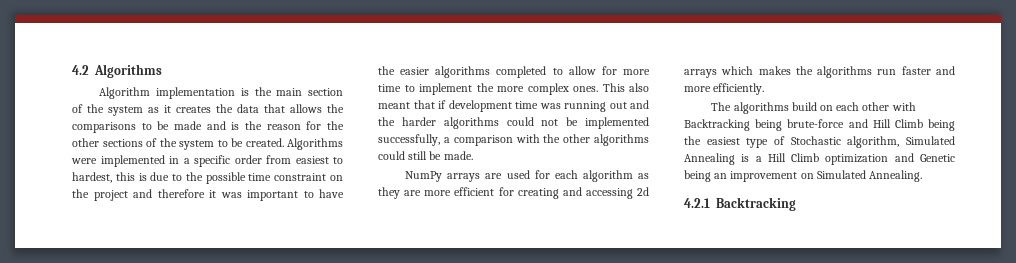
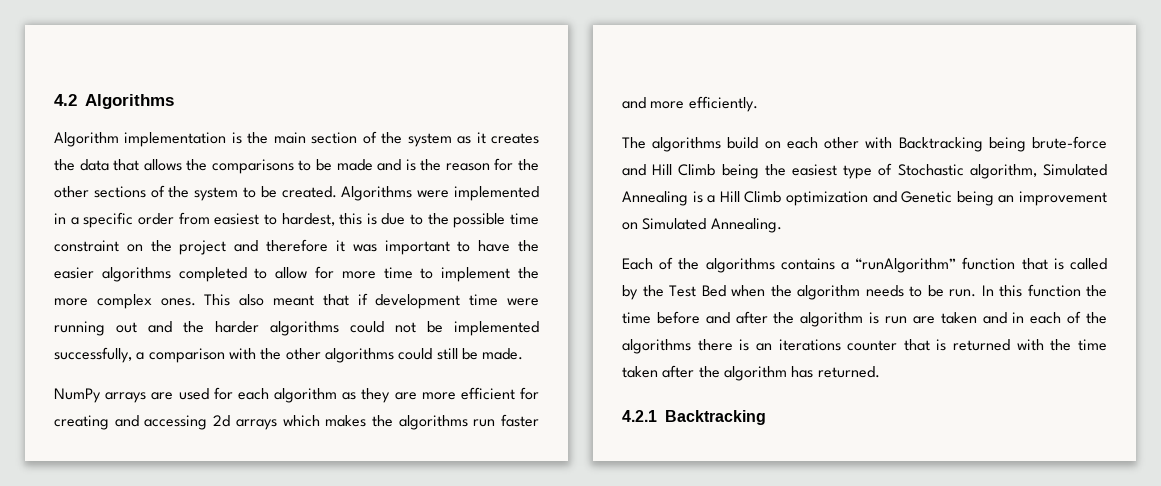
- This also meant that if development time was running out and the harder algorithms could not be implemented successfully, a comparison with the other algorithms could still be made.
+ This also meant that if development time were running out and the harder algorithms could not be implemented successfully, a comparison with the other algorithms could still be made.
+ Each of the algorithms contains a “runAlgorithm” function that is called by the Test Bed when the algorithm needs to be run. In this function the time before and after the algorithm is run are taken and in each of the algorithms there is an iterations counter that is returned with the time taken after the algorithm has returned.

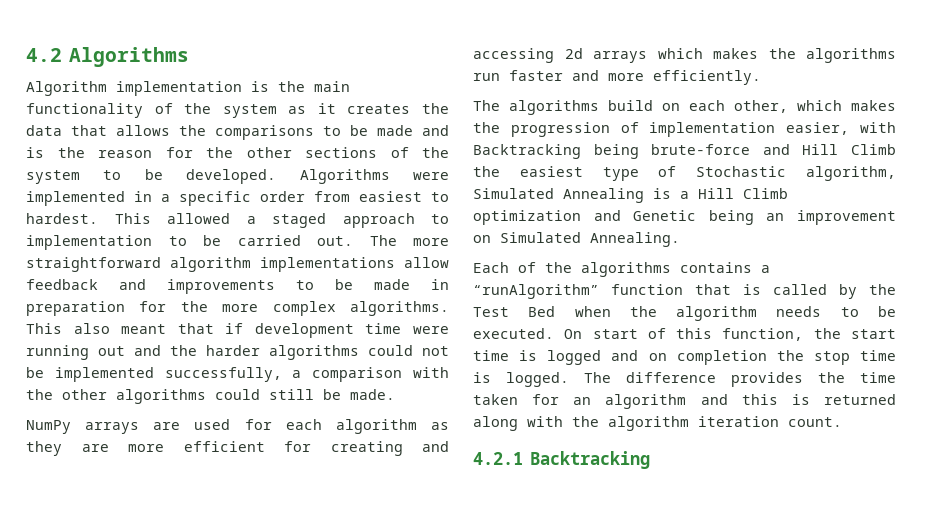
- Algorithm implementation is the main section of the system as it creates the data that allows the comparisons to be made and is the reason for the other sections of the system to be created.
+ Algorithm implementation is the main functionality of the system as it creates the data that allows the comparisons to be made and is the reason for the other sections of the system to be developed.
- Algorithms were implemented in a specific order from easiest to hardest, this is due to the possible time constraint on the project and therefore it was important to have the easier algorithms completed to allow for more time to implement the more complex ones.
+ Algorithms were implemented in a specific order from easiest to hardest. This allowed a staged approach to implementation to be carried out. The more straightforward algorithm implementations allow feedback and improvements to be made in preparation for the more complex algorithms.
- The algorithms build on each other with Backtracking being brute-force and Hill Climb being the easiest type of Stochastic algorithm, Simulated Annealing is a Hill Climb optimization and Genetic being an improvement on Simulated Annealing.
+ The algorithms build on each other, which makes the progression of implementation easier, with Backtracking being brute-force and Hill Climb the easiest type of Stochastic algorithm, Simulated Annealing is a Hill Climb optimization and Genetic being an improvement on Simulated Annealing.
- Each of the algorithms contains a “runAlgorithm” function that is called by the Test Bed when the algorithm needs to be run. In this function the time before and after the algorithm is run are taken and in each of the algorithms there is an iterations counter that is returned with the time taken after the algorithm has returned.
+ Each of the algorithms contains a “runAlgorithm” function that is called by the Test Bed when the algorithm needs to be executed. On start of this function, the start time is logged and on completion the stop time is logged. The difference provides the time taken for an algorithm and this is returned along with the algorithm iteration count.

